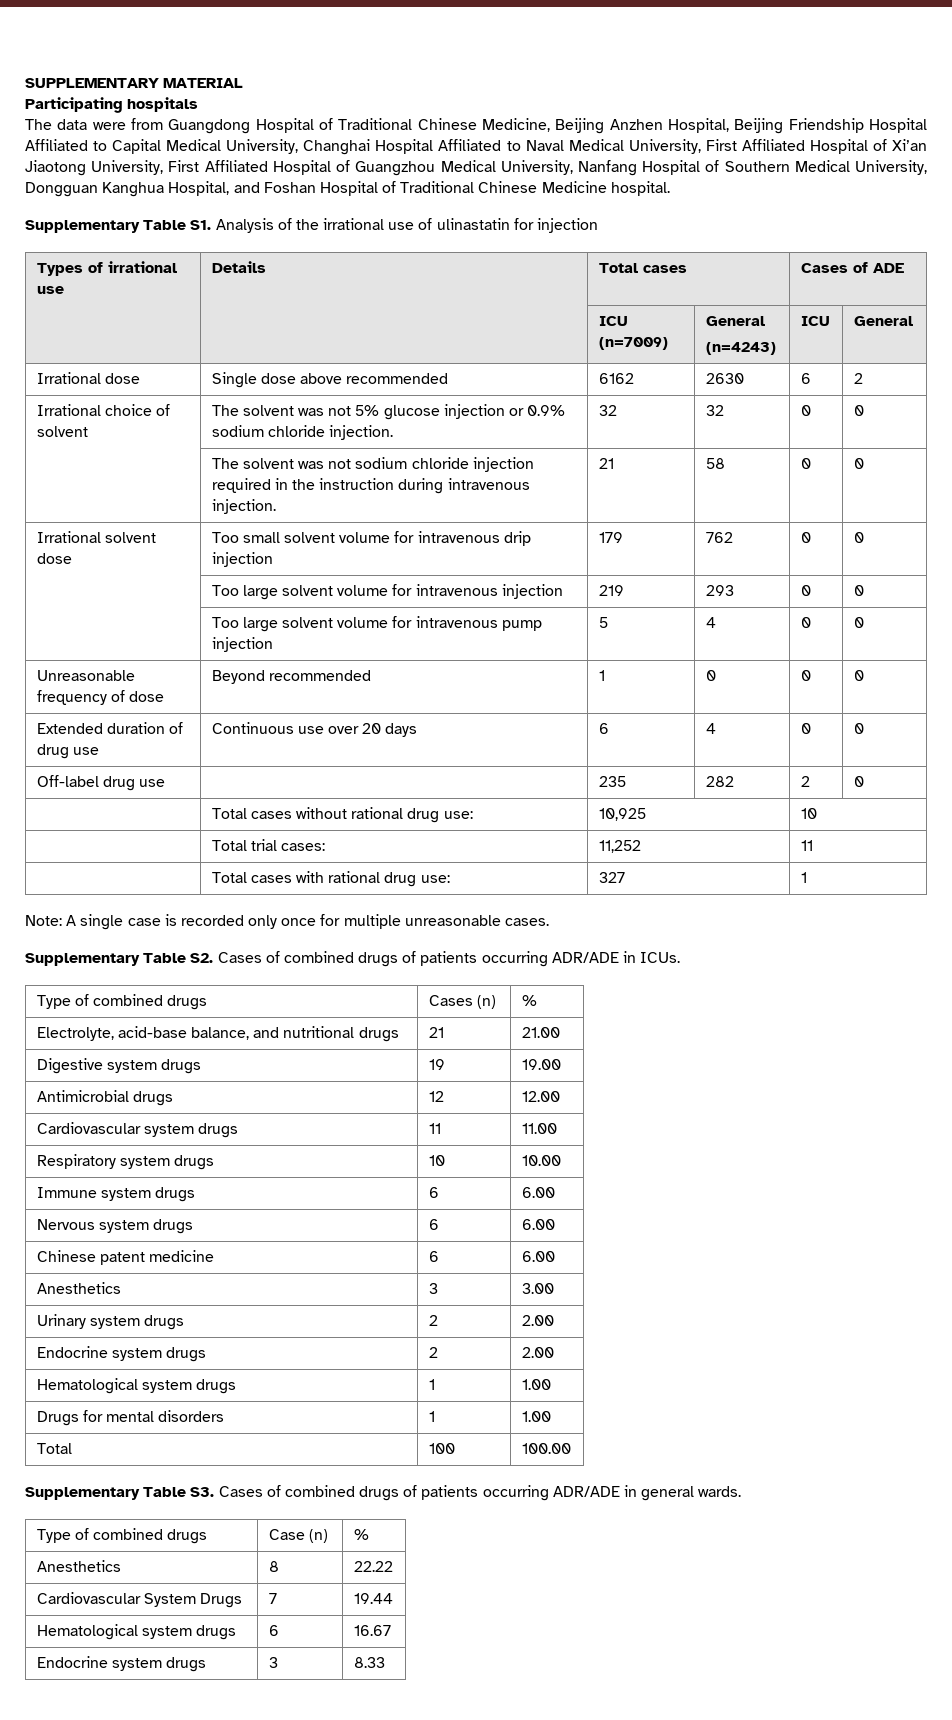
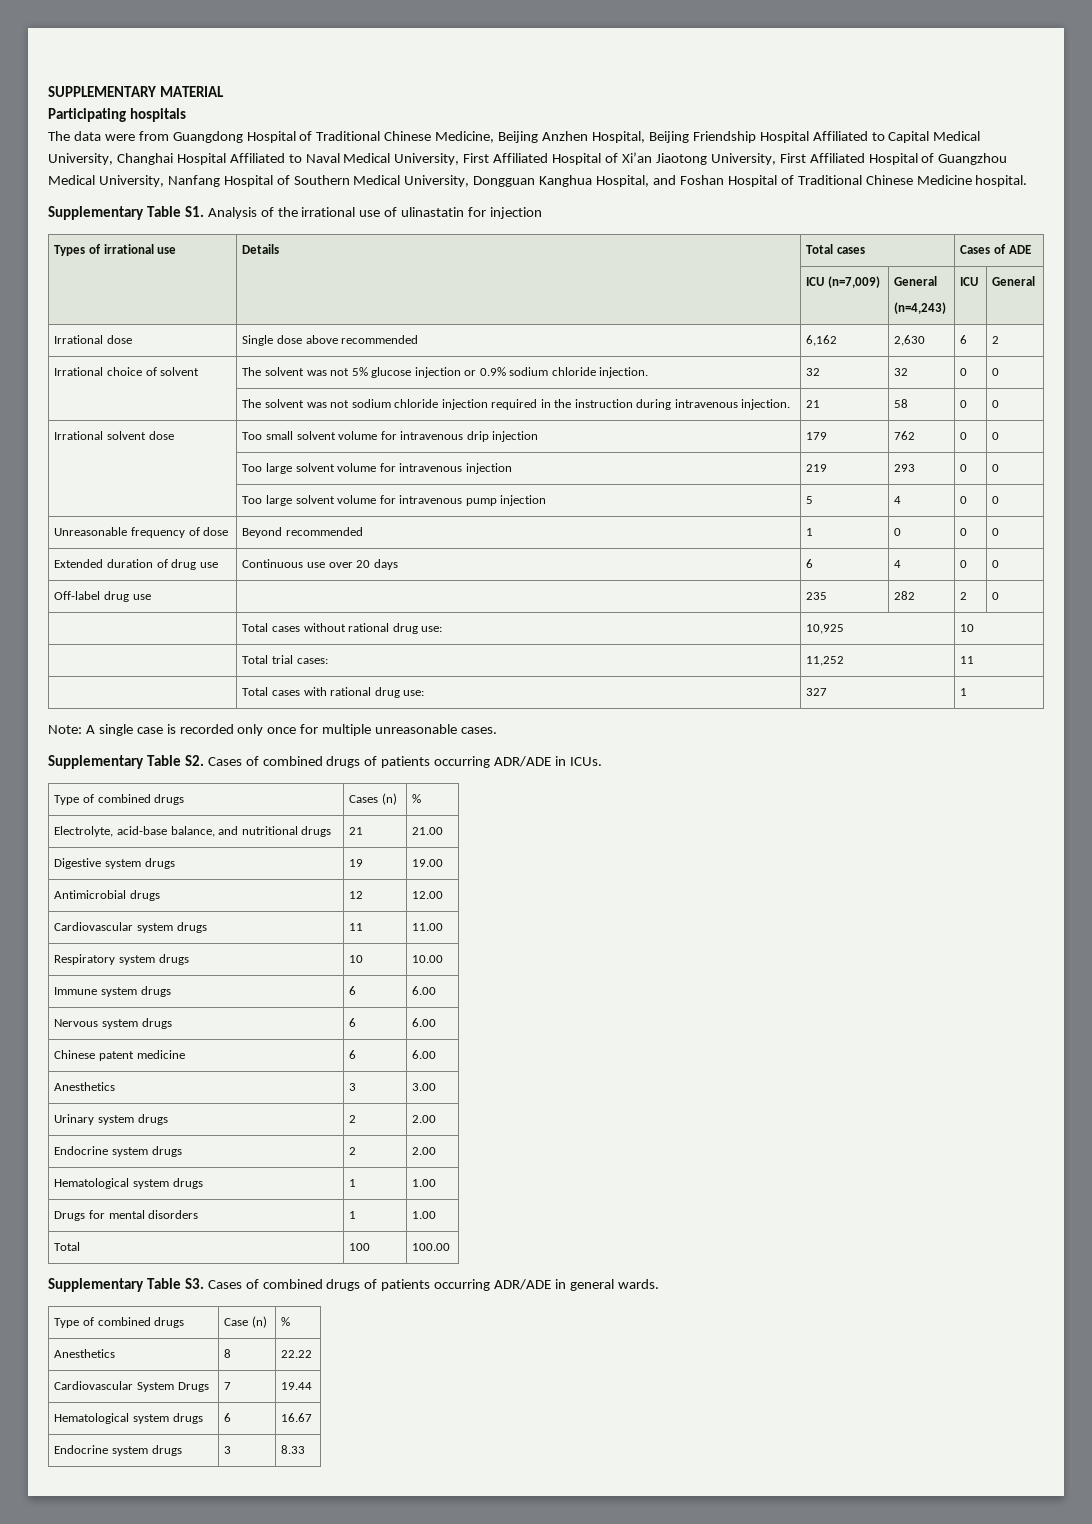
- | | ICU (n=7009) | General
- (n=4243) | ICU | General
+ | | ICU (n=7,009) | General
+ (n=4,243) | ICU | General
- Irrational dose | Single dose above recommended | 6162 | 2630 | 6 | 2
+ Irrational dose | Single dose above recommended | 6,162 | 2,630 | 6 | 2

